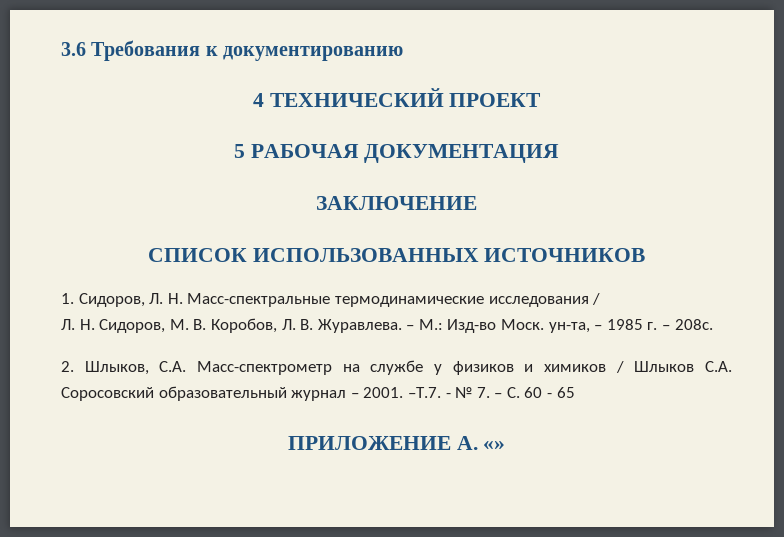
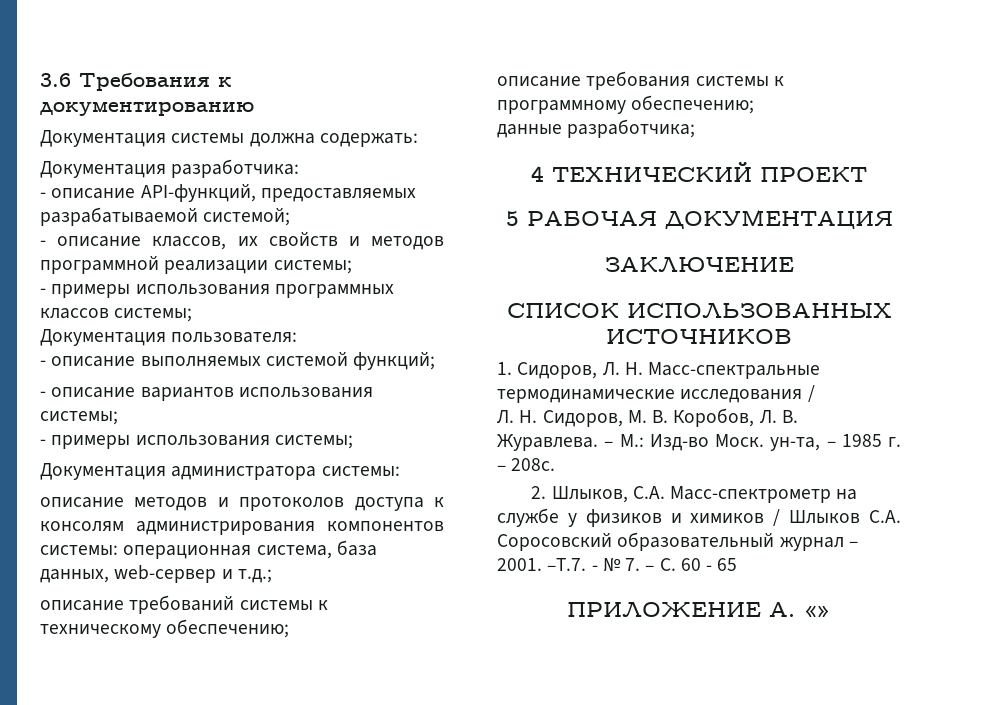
+ Документация системы должна содержать:
+ Документация разработчика:
+ - описание API-функций, предоставляемых разрабатываемой системой;
+ - описание классов, их свойств и методов программной реализации системы;
+ - примеры использования программных классов системы;
+ Документация пользователя:
+ - описание выполняемых системой функций;
+ - описание вариантов использования системы;
+ - примеры использования системы;
+ Документация администратора системы:
+ описание методов и протоколов доступа к консолям администрирования компонентов системы: операционная система, база данных, web-сервер и т.д.;
+ описание требований системы к техническому обеспечению;
+ описание требования системы к программному обеспечению;
+ данные разработчика;

